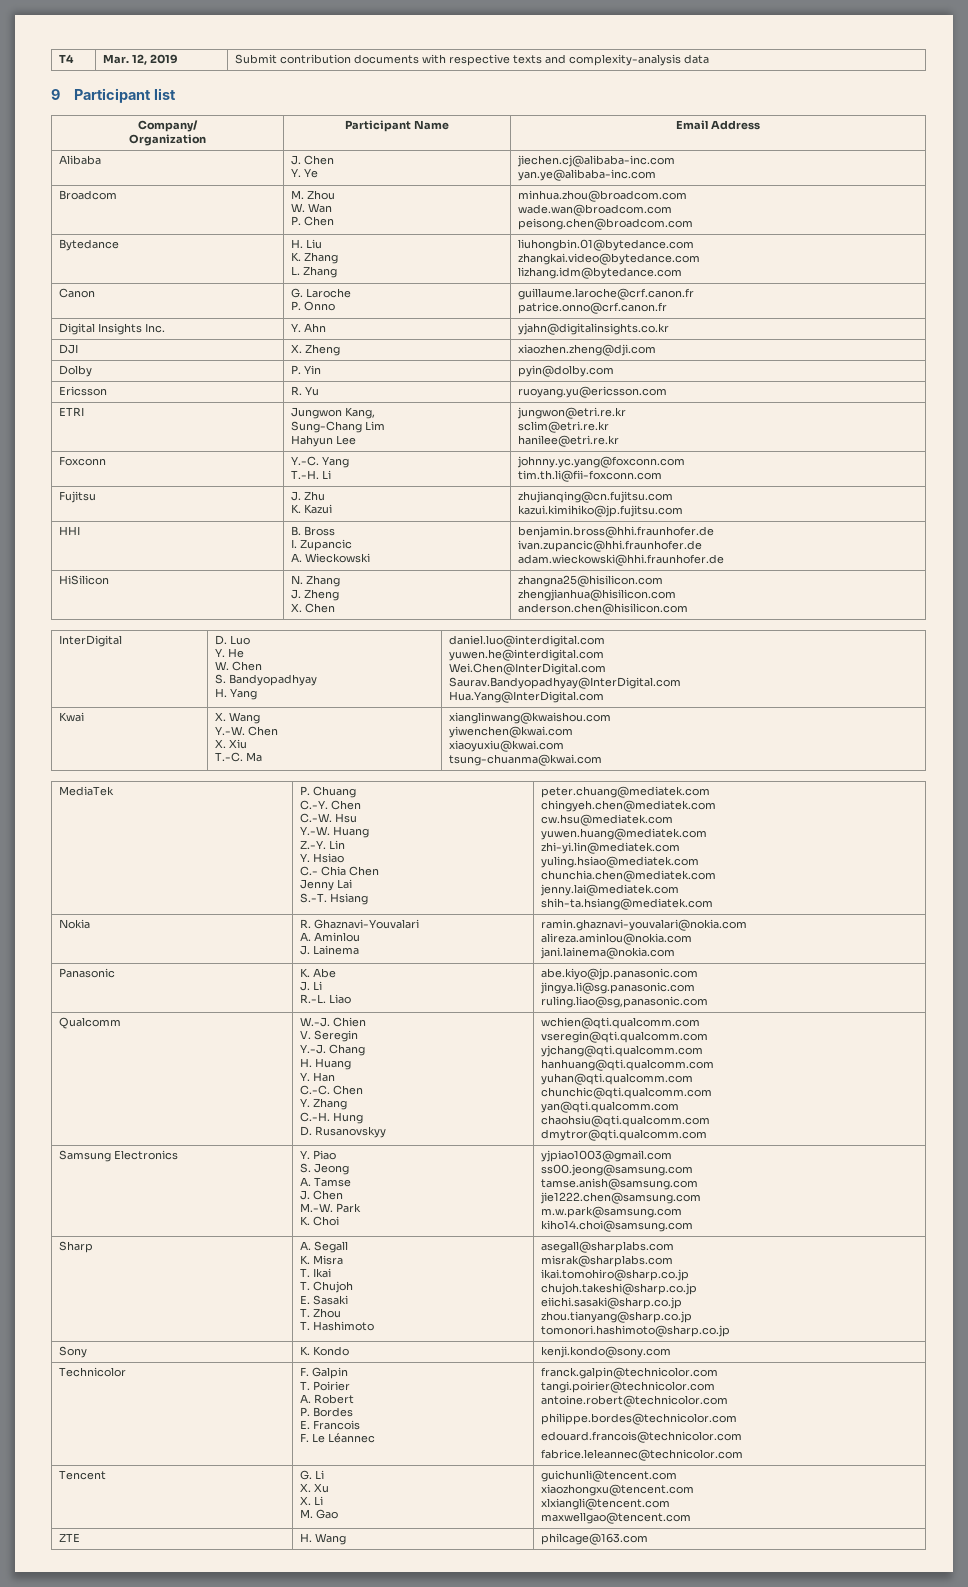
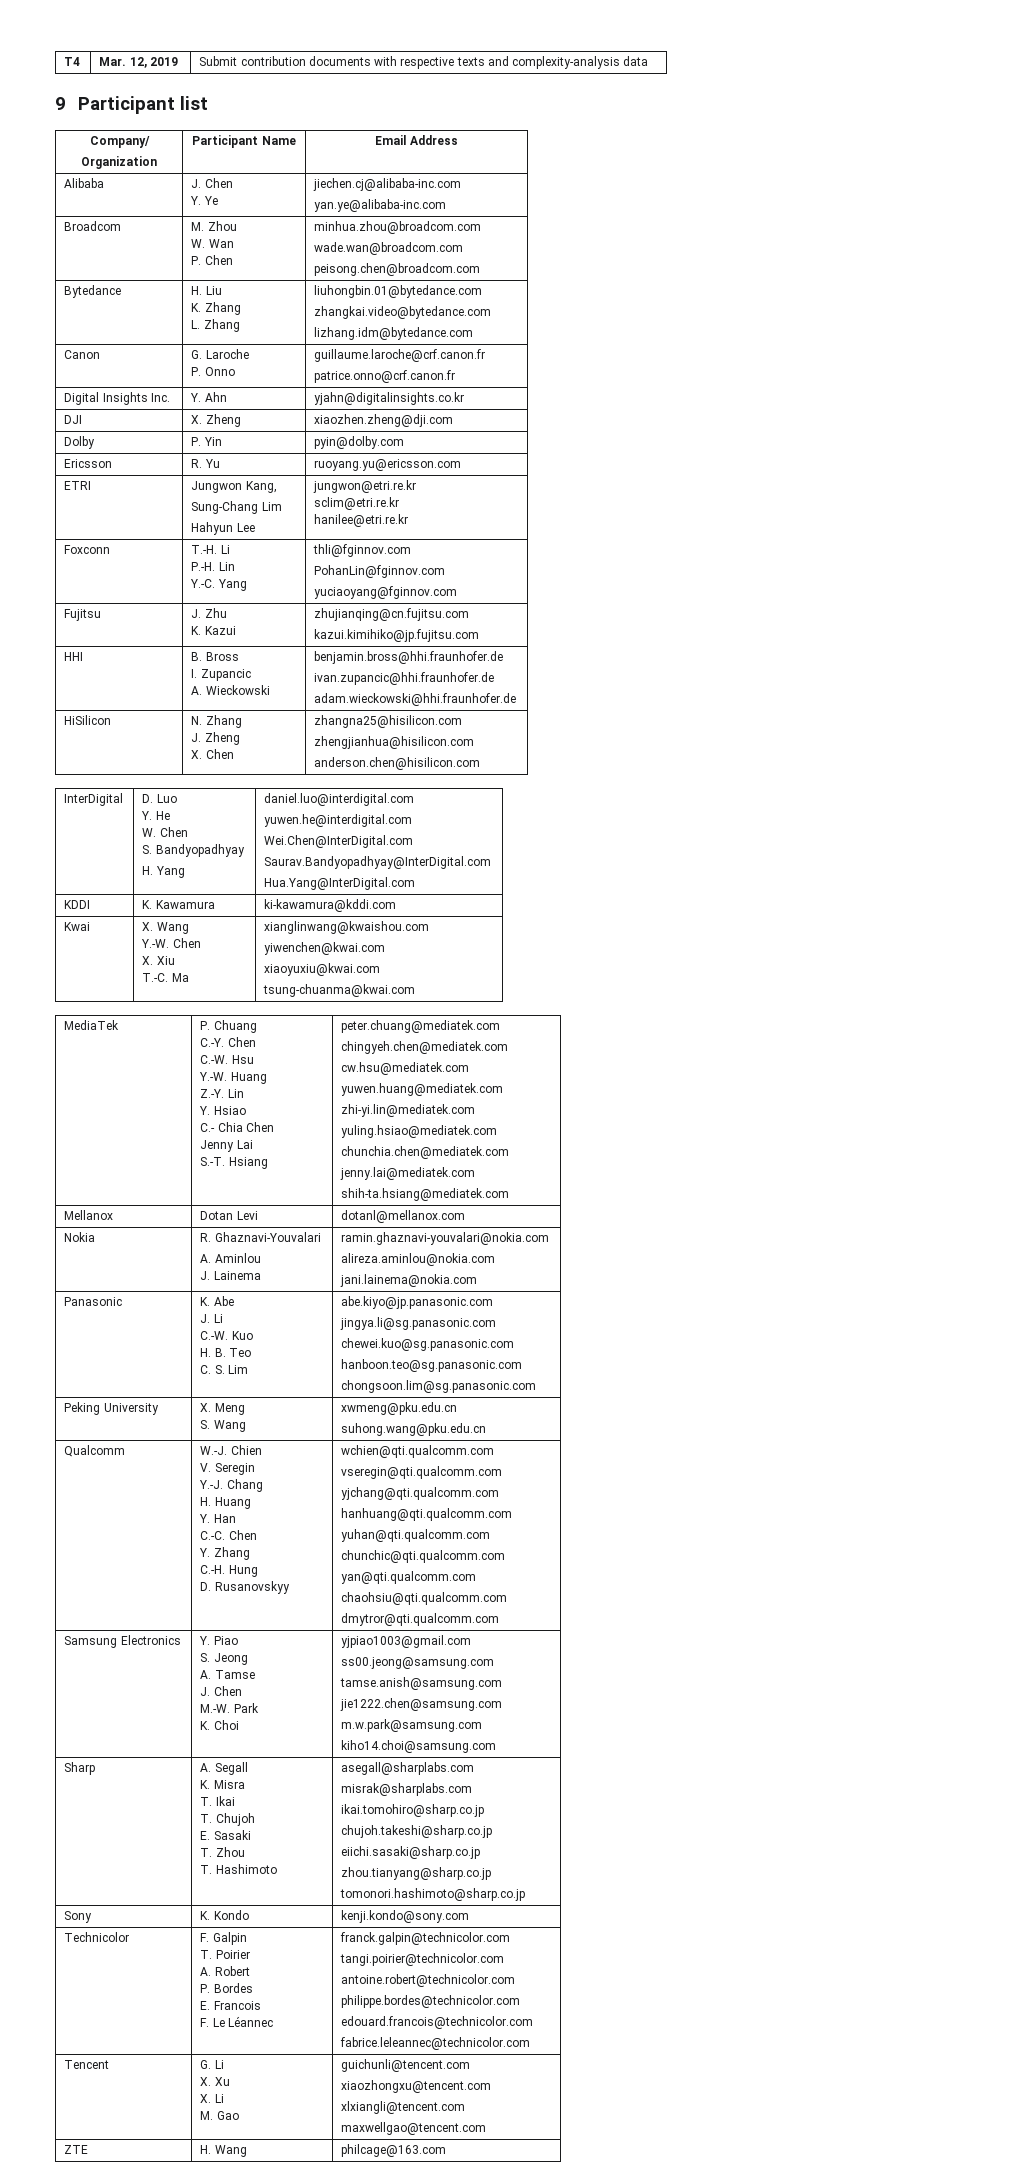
- Foxconn | Y.-C. Yang
- T.-H. Li | johnny.yc.yang@foxconn.com
- tim.th.li@fii-foxconn.com
+ Foxconn | T.-H. Li
+ P.-H. Lin
+ Y.-C. Yang | thli@fginnov.com
+ PohanLin@fginnov.com
+ yuciaoyang@fginnov.com
+ KDDI | K. Kawamura | ki-kawamura@kddi.com
+ Mellanox | Dotan Levi | dotanl@mellanox.com
  Panasonic | K. Abe
  J. Li
- R.-L. Liao | abe.kiyo@jp.panasonic.com
+ C.-W. Kuo
+ H. B. Teo
+ C. S. Lim | abe.kiyo@jp.panasonic.com
  jingya.li@sg.panasonic.com
- ruling.liao@sg,panasonic.com
+ chewei.kuo@sg.panasonic.com
+ hanboon.teo@sg.panasonic.com
+ chongsoon.lim@sg.panasonic.com
+ Peking University | X. Meng
+ S. Wang | xwmeng@pku.edu.cn
+ suhong.wang@pku.edu.cn

